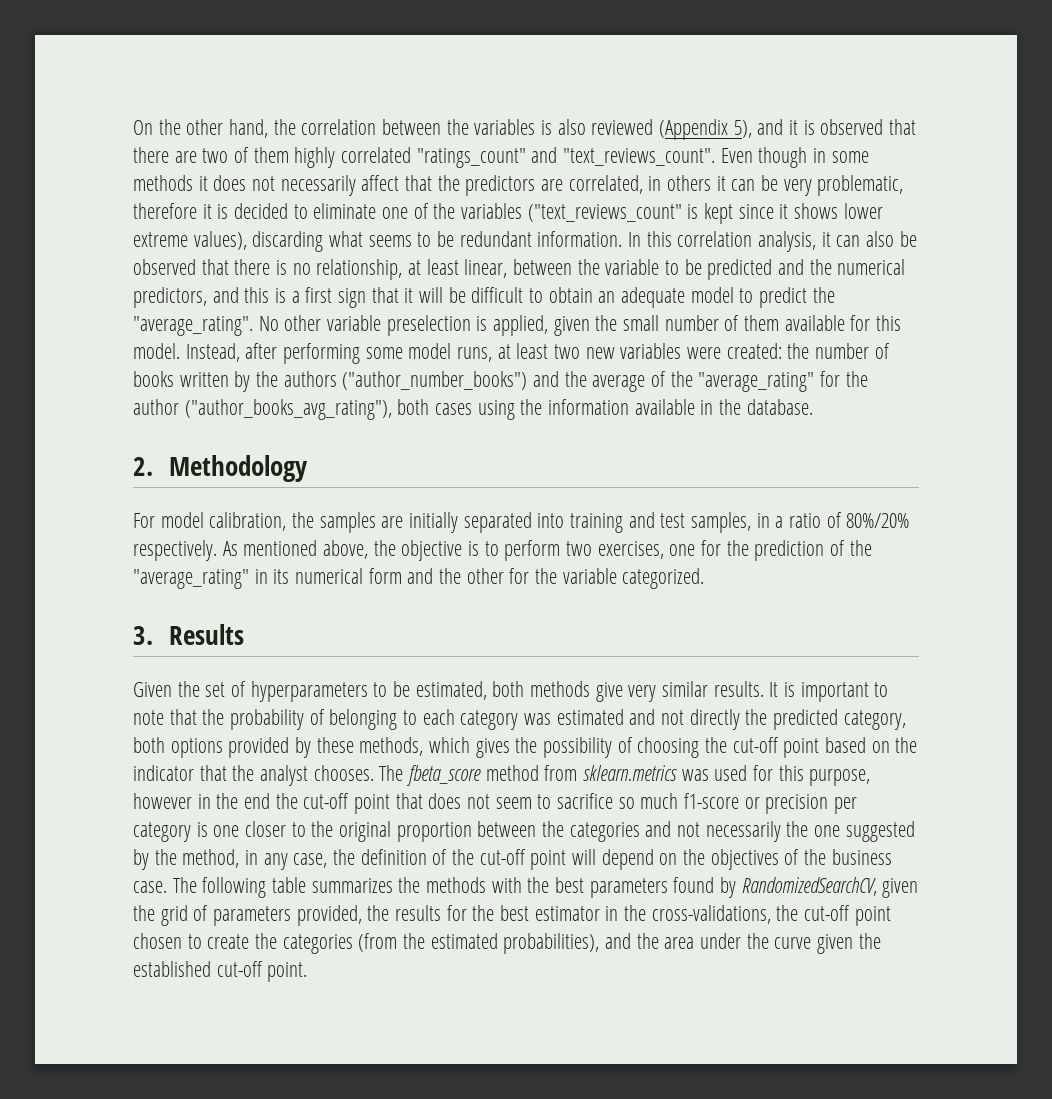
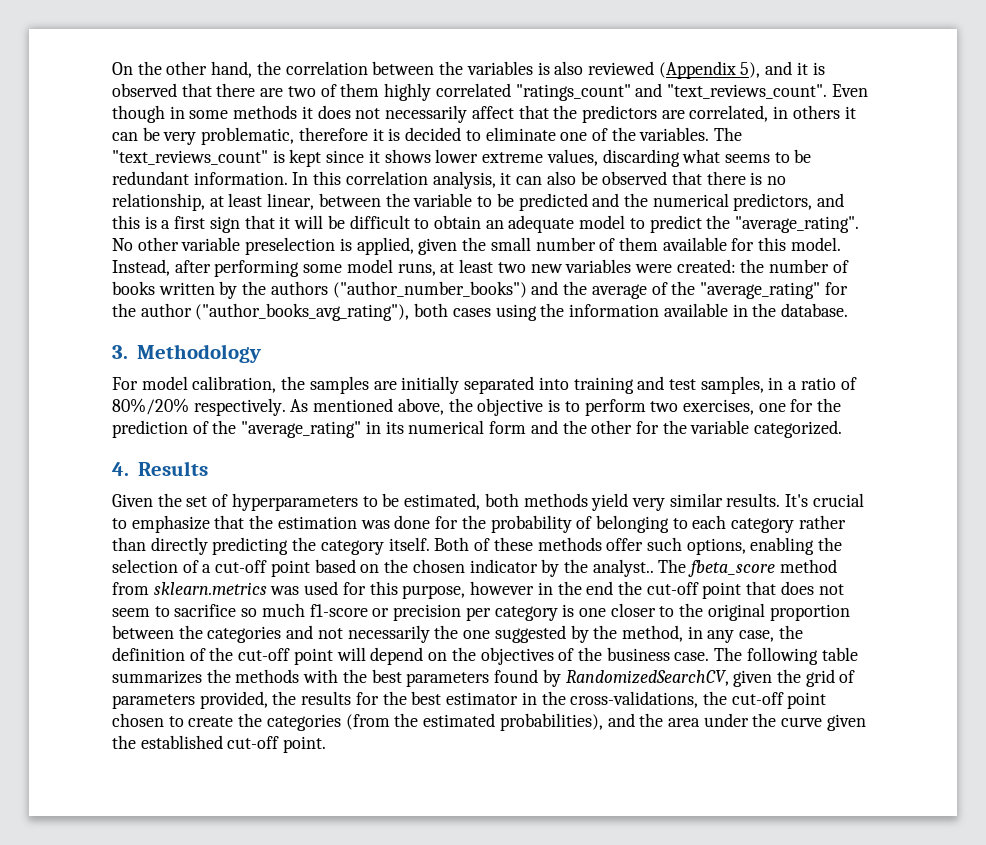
- Even though in some methods it does not necessarily affect that the predictors are correlated, in others it can be very problematic, therefore it is decided to eliminate one of the variables ("text_reviews_count" is kept since it shows lower extreme values), discarding what seems to be redundant information.
+ Even though in some methods it does not necessarily affect that the predictors are correlated, in others it can be very problematic, therefore it is decided to eliminate one of the variables. The "text_reviews_count" is kept since it shows lower extreme values, discarding what seems to be redundant information.
- 2. Methodology
+ 3. Methodology
- 3. Results
+ 4. Results
- Given the set of hyperparameters to be estimated, both methods give very similar results.
+ Given the set of hyperparameters to be estimated, both methods yield very similar results.
- It is important to note that the probability of belonging to each category was estimated and not directly the predicted category, both options provided by these methods, which gives the possibility of choosing the cut-off point based on the indicator that the analyst chooses.
+ It's crucial to emphasize that the estimation was done for the probability of belonging to each category rather than directly predicting the category itself. Both of these methods offer such options, enabling the selection of a cut-off point based on the chosen indicator by the analyst..

